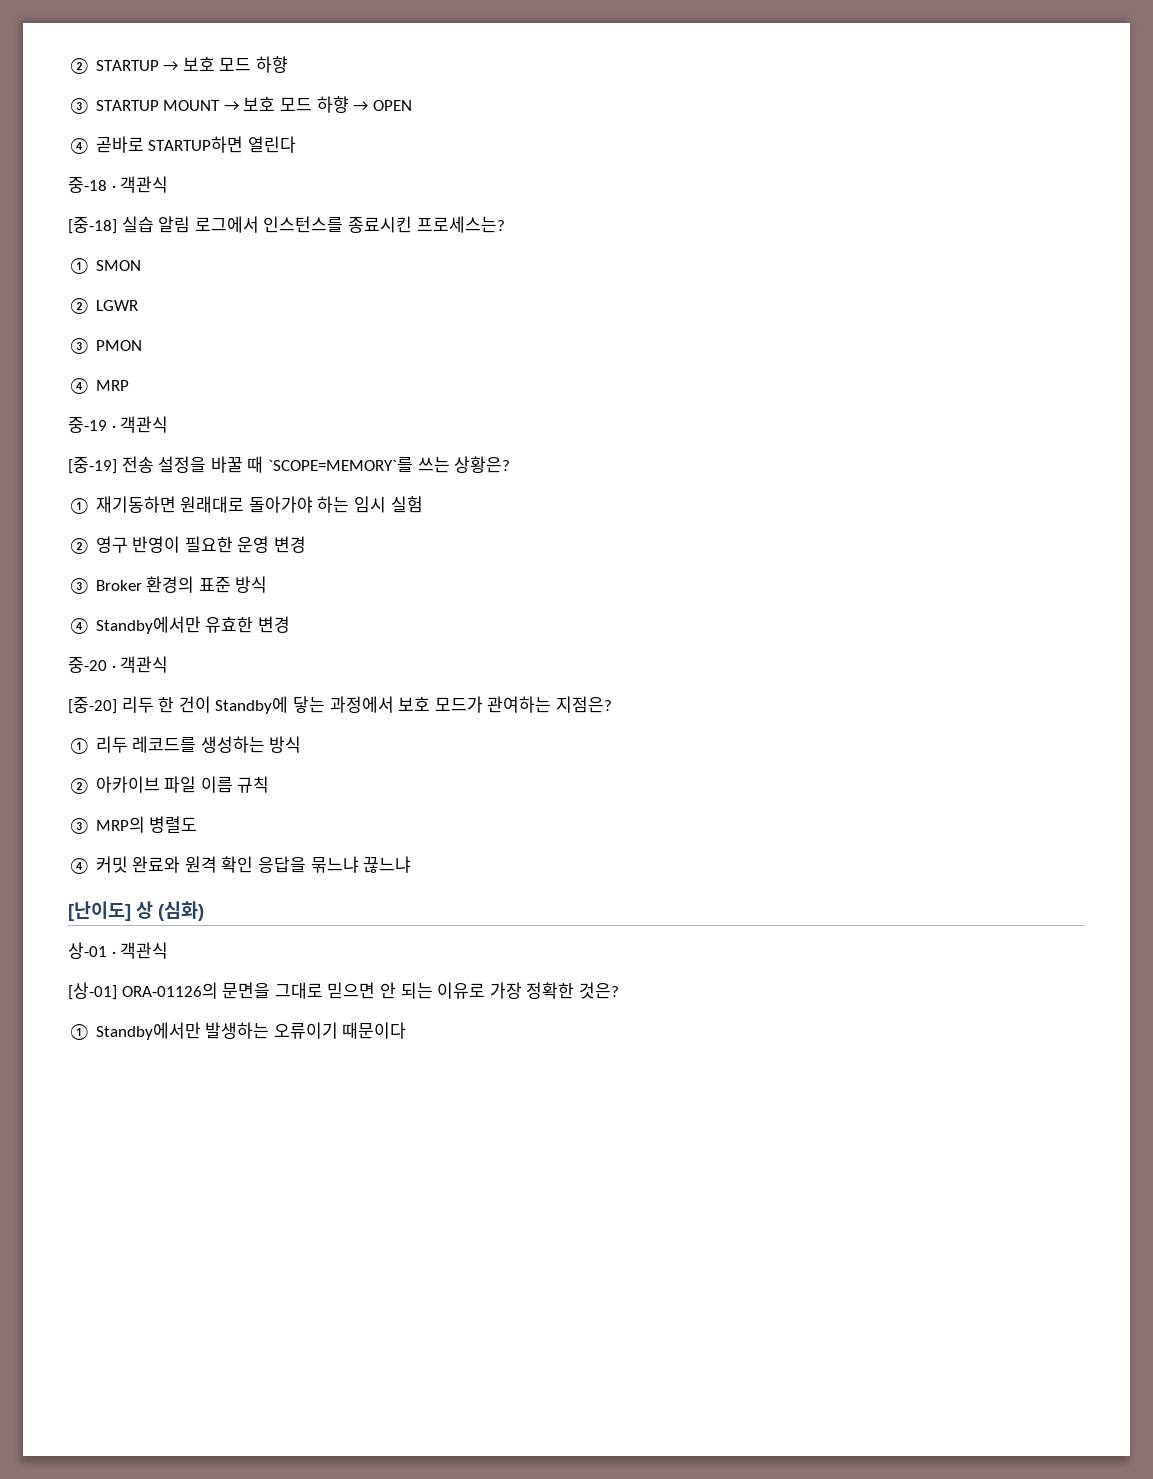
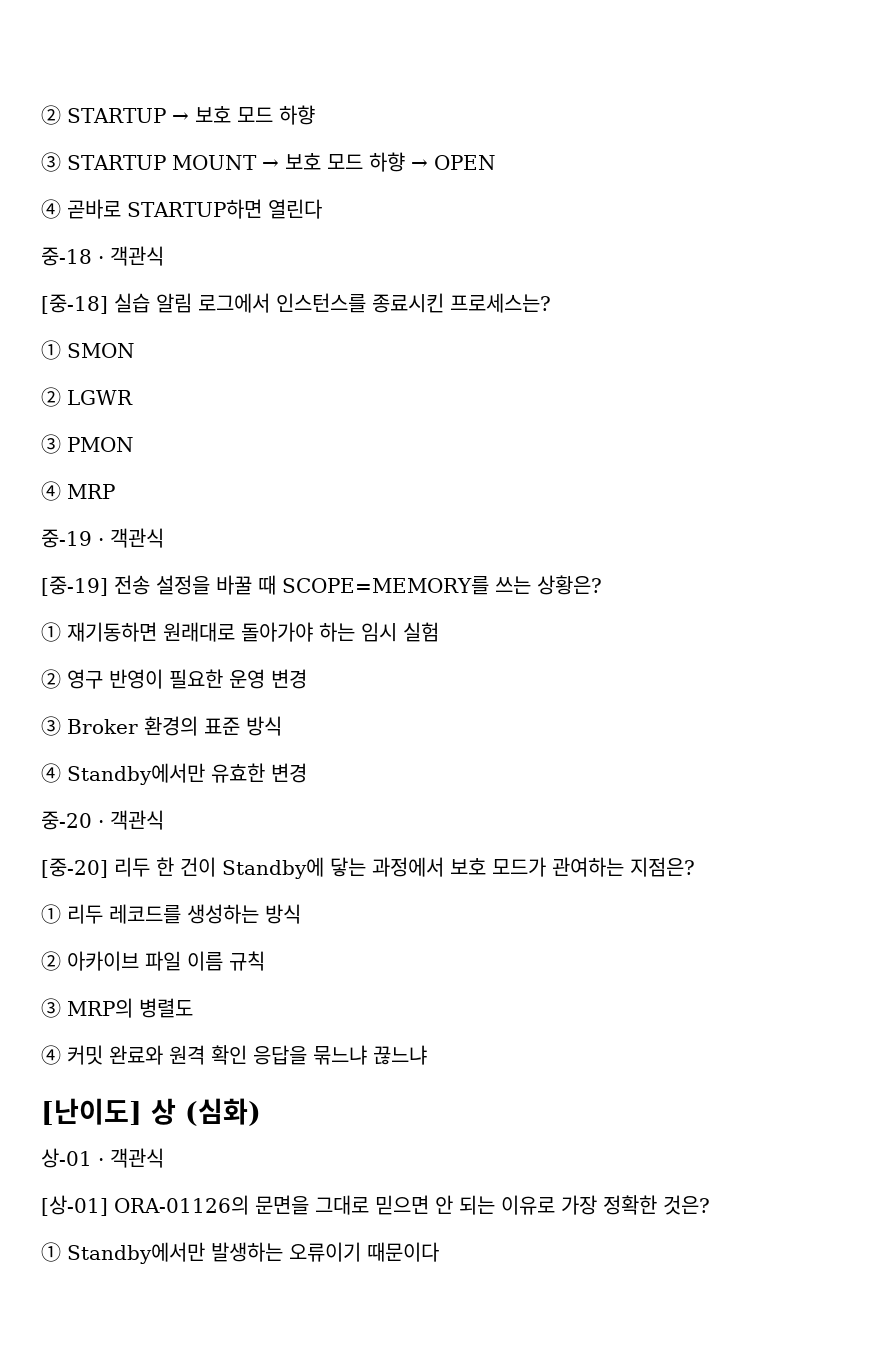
- [중-19] 전송 설정을 바꿀 때 `SCOPE=MEMORY`를 쓰는 상황은?
+ [중-19] 전송 설정을 바꿀 때 SCOPE=MEMORY를 쓰는 상황은?

